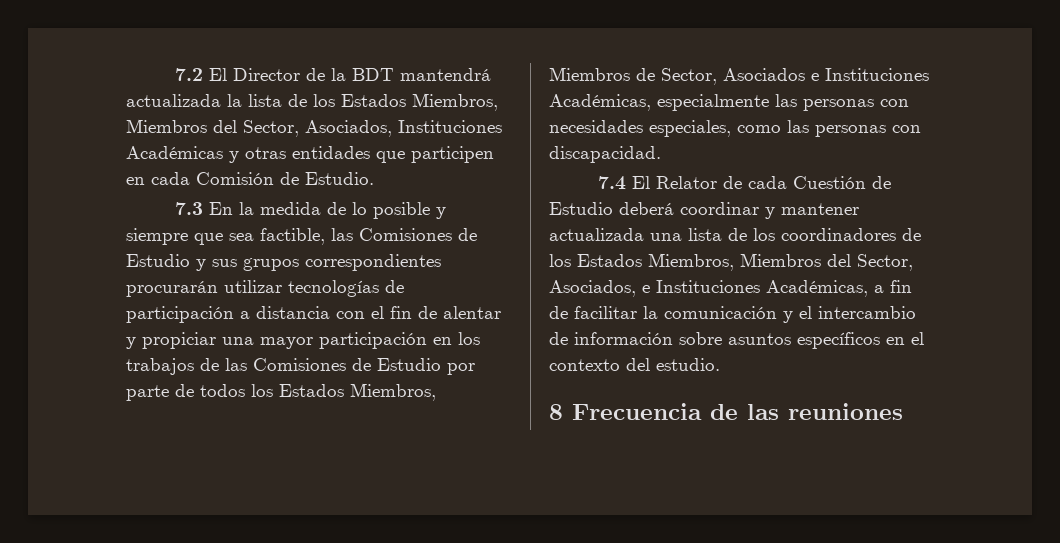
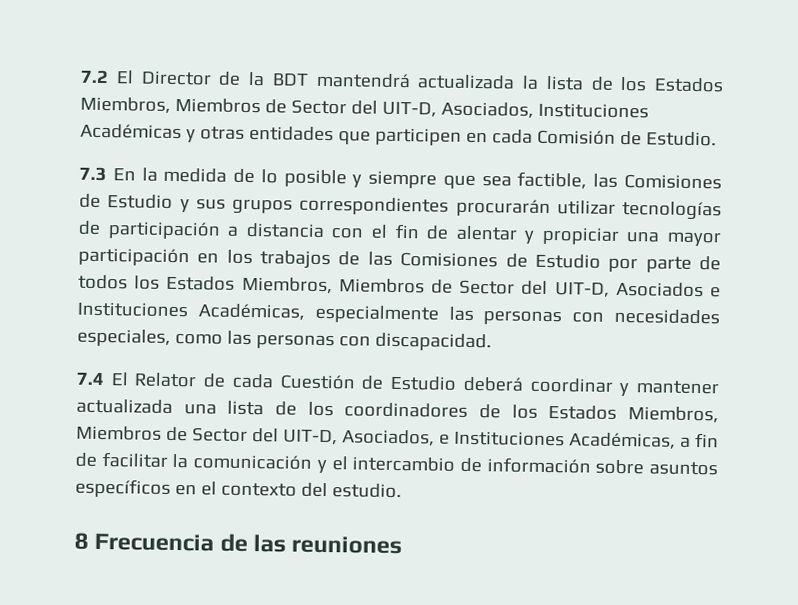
- 7.2 El Director de la BDT mantendrá actualizada la lista de los Estados Miembros, Miembros del Sector, Asociados, Instituciones Académicas y otras entidades que participen en cada Comisión de Estudio.
+ 7.2 El Director de la BDT mantendrá actualizada la lista de los Estados Miembros, Miembros de Sector del UIT-D, Asociados, Instituciones Académicas y otras entidades que participen en cada Comisión de Estudio.
- 7.3 En la medida de lo posible y siempre que sea factible, las Comisiones de Estudio y sus grupos correspondientes procurarán utilizar tecnologías de participación a distancia con el fin de alentar y propiciar una mayor participación en los trabajos de las Comisiones de Estudio por parte de todos los Estados Miembros, Miembros de Sector, Asociados e Instituciones Académicas, especialmente las personas con necesidades especiales, como las personas con discapacidad.
+ 7.3 En la medida de lo posible y siempre que sea factible, las Comisiones de Estudio y sus grupos correspondientes procurarán utilizar tecnologías de participación a distancia con el fin de alentar y propiciar una mayor participación en los trabajos de las Comisiones de Estudio por parte de todos los Estados Miembros, Miembros de Sector del UIT-D, Asociados e Instituciones Académicas, especialmente las personas con necesidades especiales, como las personas con discapacidad.
- 7.4 El Relator de cada Cuestión de Estudio deberá coordinar y mantener actualizada una lista de los coordinadores de los Estados Miembros, Miembros del Sector, Asociados, e Instituciones Académicas, a fin de facilitar la comunicación y el intercambio de información sobre asuntos específicos en el contexto del estudio.
+ 7.4 El Relator de cada Cuestión de Estudio deberá coordinar y mantener actualizada una lista de los coordinadores de los Estados Miembros, Miembros de Sector del UIT-D, Asociados, e Instituciones Académicas, a fin de facilitar la comunicación y el intercambio de información sobre asuntos específicos en el contexto del estudio.

